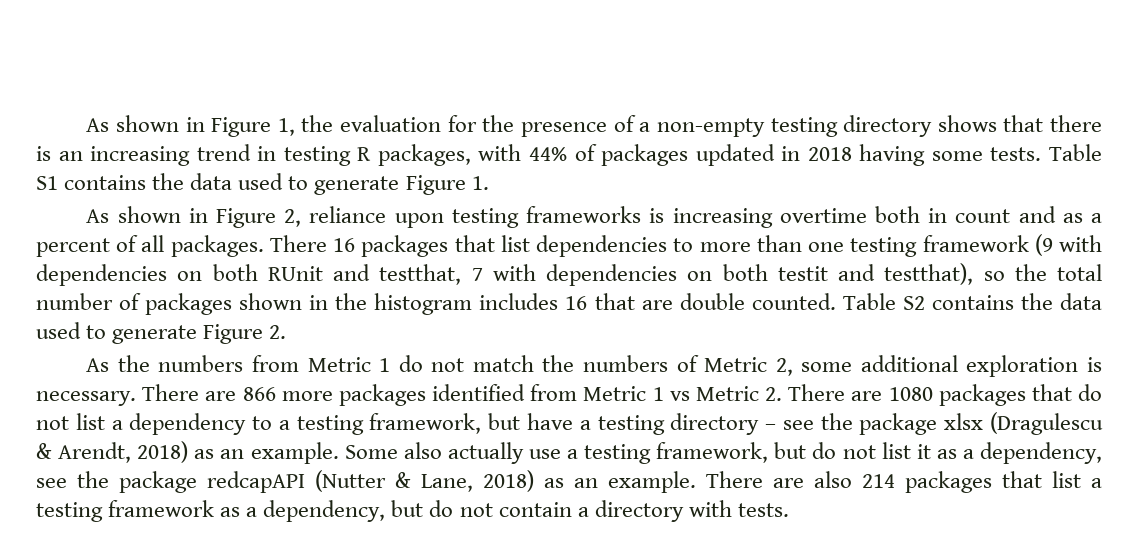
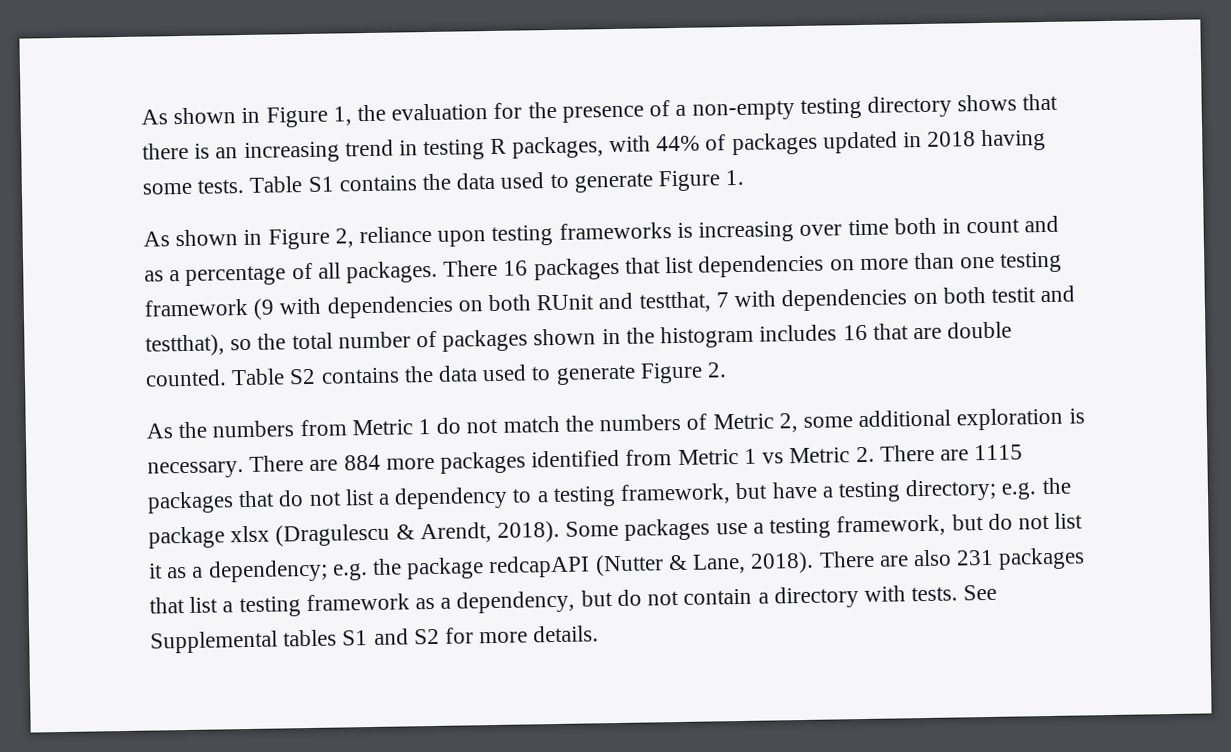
- As shown in Figure 2, reliance upon testing frameworks is increasing overtime both in count and as a percent of all packages.
+ As shown in Figure 2, reliance upon testing frameworks is increasing over time both in count and as a percentage of all packages.
- There 16 packages that list dependencies to more than one testing framework (9 with dependencies on both RUnit and testthat, 7 with dependencies on both testit and testthat), so the total number of packages shown in the histogram includes 16 that are double counted.
+ There 16 packages that list dependencies on more than one testing framework (9 with dependencies on both RUnit and testthat, 7 with dependencies on both testit and testthat), so the total number of packages shown in the histogram includes 16 that are double counted.
- There are 866 more packages identified from Metric 1 vs Metric 2. There are 1080 packages that do not list a dependency to a testing framework, but have a testing directory – see the package xlsx (Dragulescu & Arendt, 2018) as an example. Some also actually use a testing framework, but do not list it as a dependency, see the package redcapAPI (Nutter & Lane, 2018) as an example.
+ There are 884 more packages identified from Metric 1 vs Metric 2. There are 1115 packages that do not list a dependency to a testing framework, but have a testing directory; e.g. the package xlsx (Dragulescu & Arendt, 2018). Some packages use a testing framework, but do not list it as a dependency; e.g. the package redcapAPI (Nutter & Lane, 2018).
- There are also 214 packages that list a testing framework as a dependency, but do not contain a directory with tests.
+ There are also 231 packages that list a testing framework as a dependency, but do not contain a directory with tests.
+ See Supplemental tables S1 and S2 for more details.

